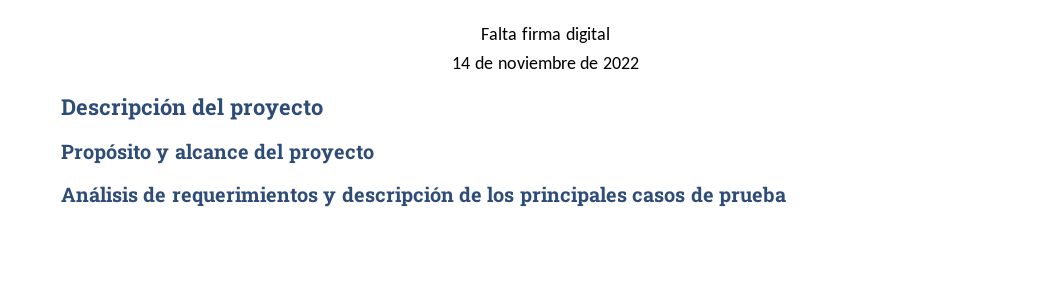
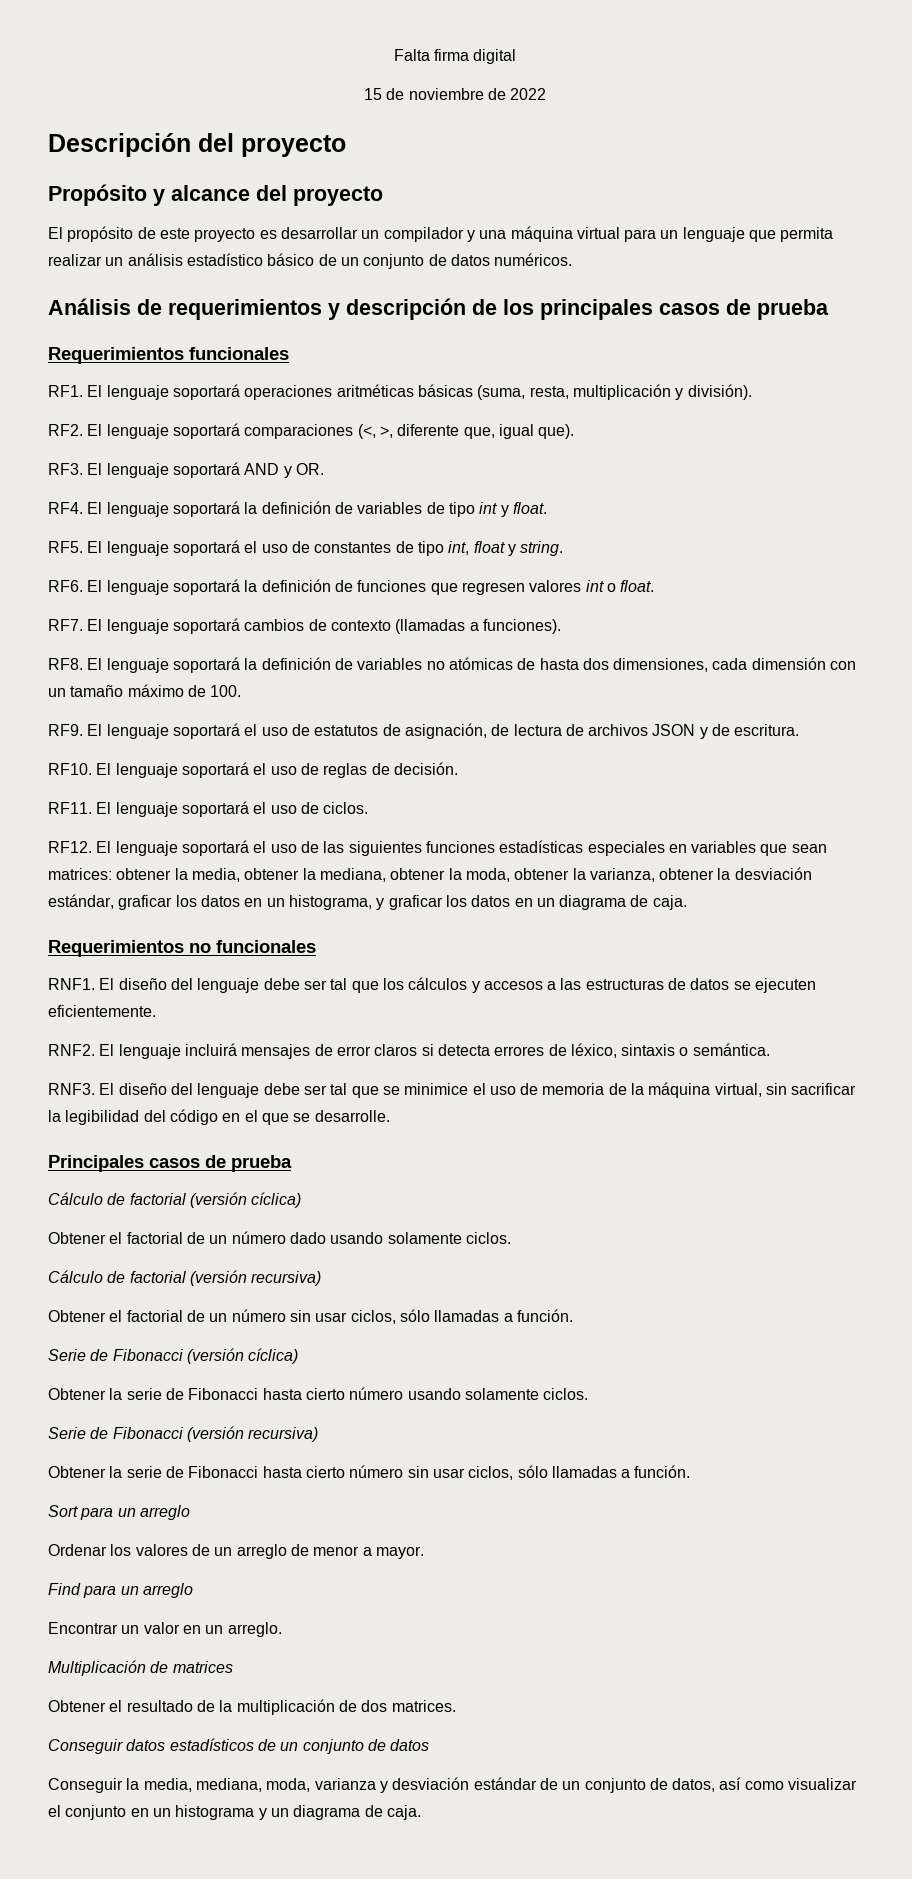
- 14 de noviembre de 2022
+ 15 de noviembre de 2022
+ El propósito de este proyecto es desarrollar un compilador y una máquina virtual para un lenguaje que permita realizar un análisis estadístico básico de un conjunto de datos numéricos.
+ Requerimientos funcionales
+ RF1. El lenguaje soportará operaciones aritméticas básicas (suma, resta, multiplicación y división).
+ RF2. El lenguaje soportará comparaciones (<, >, diferente que, igual que).
+ RF3. El lenguaje soportará AND y OR.
+ RF4. El lenguaje soportará la definición de variables de tipo int y float.
+ RF5. El lenguaje soportará el uso de constantes de tipo int, float y string.
+ RF6. El lenguaje soportará la definición de funciones que regresen valores int o float.
+ RF7. El lenguaje soportará cambios de contexto (llamadas a funciones).
+ RF8. El lenguaje soportará la definición de variables no atómicas de hasta dos dimensiones, cada dimensión con un tamaño máximo de 100.
+ RF9. El lenguaje soportará el uso de estatutos de asignación, de lectura de archivos JSON y de escritura.
+ RF10. El lenguaje soportará el uso de reglas de decisión.
+ RF11. El lenguaje soportará el uso de ciclos.
+ RF12. El lenguaje soportará el uso de las siguientes funciones estadísticas especiales en variables que sean matrices: obtener la media, obtener la mediana, obtener la moda, obtener la varianza, obtener la desviación estándar, graficar los datos en un histograma, y graficar los datos en un diagrama de caja.
+ Requerimientos no funcionales
+ RNF1. El diseño del lenguaje debe ser tal que los cálculos y accesos a las estructuras de datos se ejecuten eficientemente.
+ RNF2. El lenguaje incluirá mensajes de error claros si detecta errores de léxico, sintaxis o semántica.
+ RNF3. El diseño del lenguaje debe ser tal que se minimice el uso de memoria de la máquina virtual, sin sacrificar la legibilidad del código en el que se desarrolle.
+ Principales casos de prueba
+ Cálculo de factorial (versión cíclica)
+ Obtener el factorial de un número dado usando solamente ciclos.
+ Cálculo de factorial (versión recursiva)
+ Obtener el factorial de un número sin usar ciclos, sólo llamadas a función.
+ Serie de Fibonacci (versión cíclica)
+ Obtener la serie de Fibonacci hasta cierto número usando solamente ciclos.
+ Serie de Fibonacci (versión recursiva)
+ Obtener la serie de Fibonacci hasta cierto número sin usar ciclos, sólo llamadas a función.
+ Sort para un arreglo
+ Ordenar los valores de un arreglo de menor a mayor.
+ Find para un arreglo
+ Encontrar un valor en un arreglo.
+ Multiplicación de matrices
+ Obtener el resultado de la multiplicación de dos matrices.
+ Conseguir datos estadísticos de un conjunto de datos
+ Conseguir la media, mediana, moda, varianza y desviación estándar de un conjunto de datos, así como visualizar el conjunto en un histograma y un diagrama de caja.

